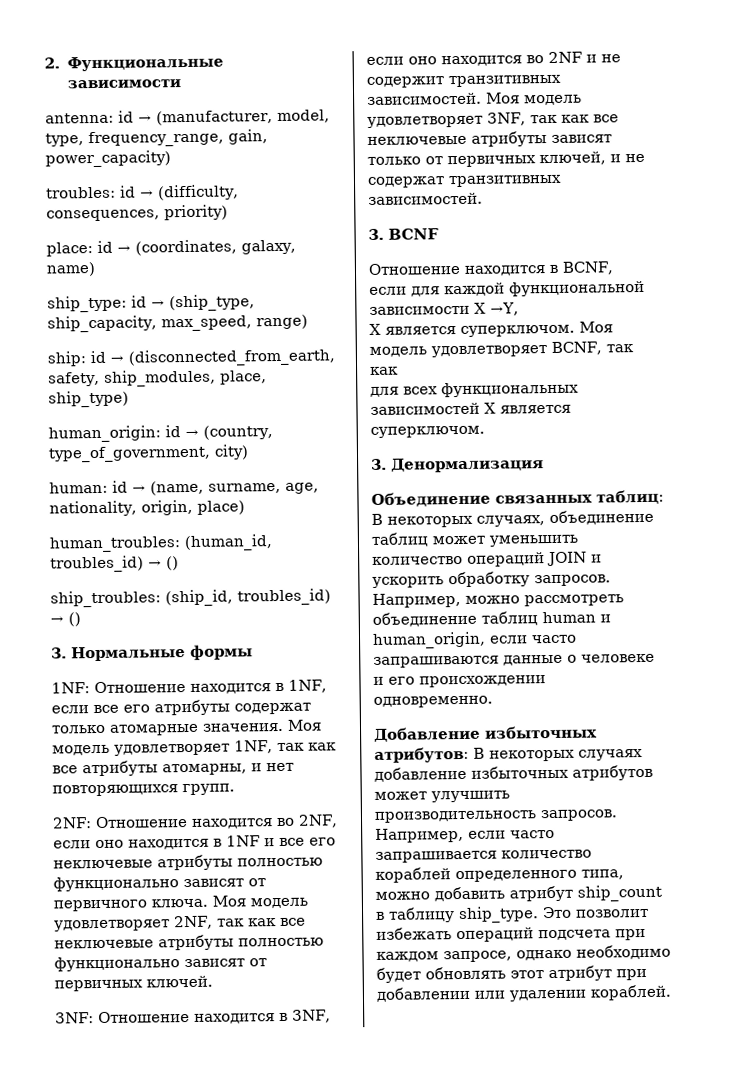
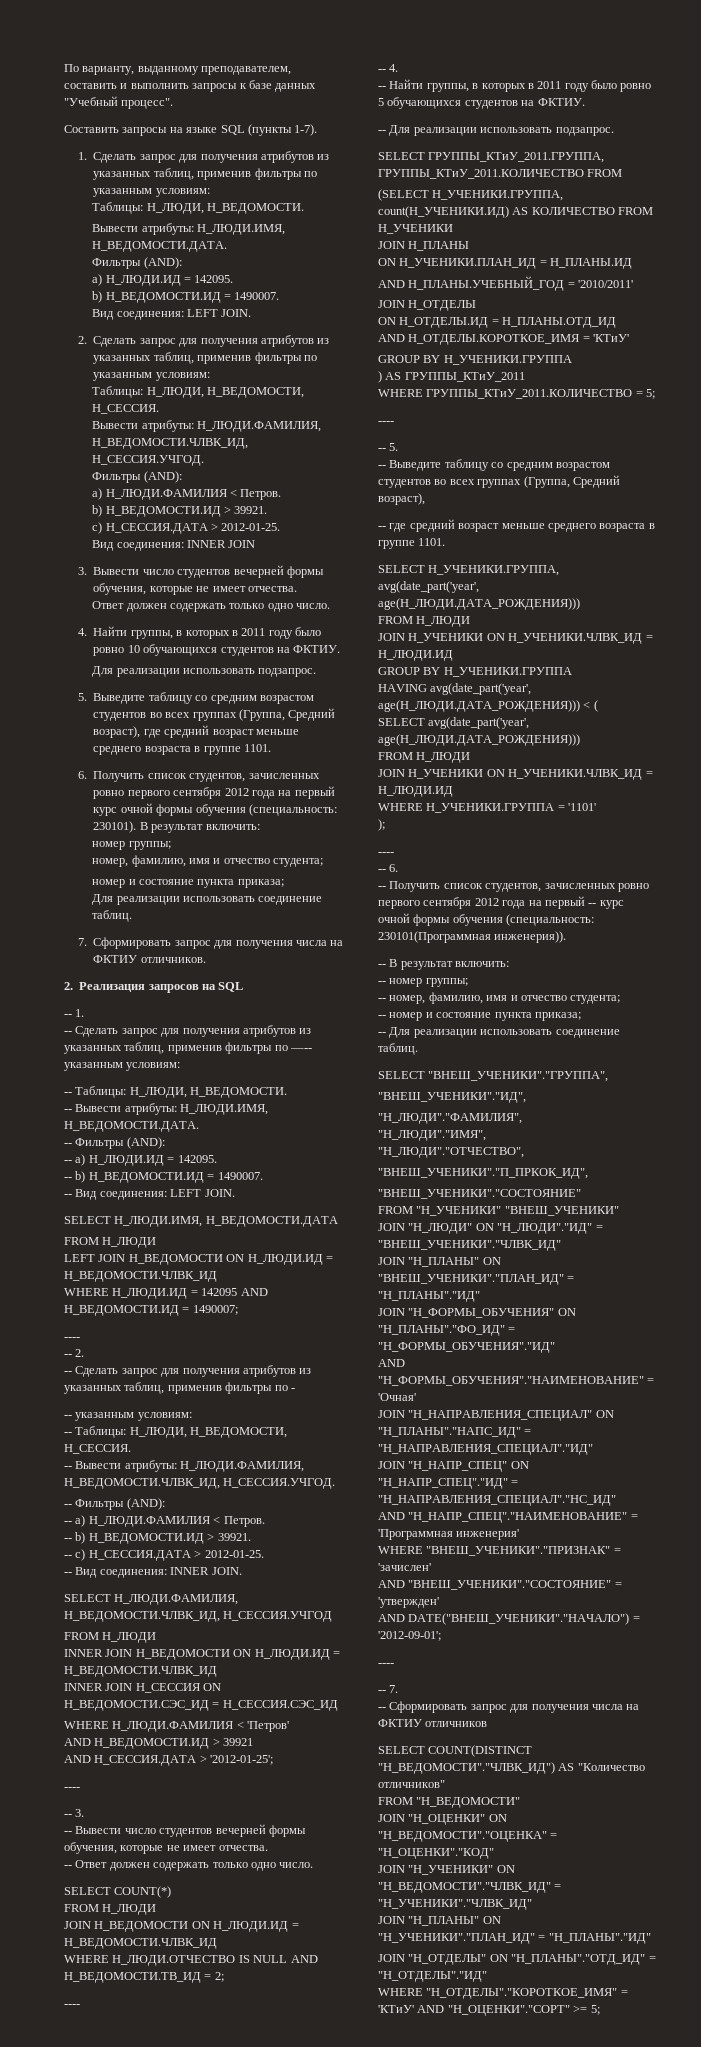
- 2. Функциональные зависимости
- antenna: id → (manufacturer, model, type, frequency_range, gain, power_capacity)
- troubles: id → (difficulty, consequences, priority)
- place: id → (coordinates, galaxy, name)
- ship_type: id → (ship_type, ship_capacity, max_speed, range)
- ship: id → (disconnected_from_earth, safety, ship_modules, place, ship_type)
- human_origin: id → (country, type_of_government, city)
- human: id → (name, surname, age, nationality, origin, place)
- human_troubles: (human_id, troubles_id) → ()
- ship_troubles: (ship_id, troubles_id) → ()
- 3. Нормальные формы
- 1NF: Отношение находится в 1NF, если все его атрибуты содержат только атомарные значения. Моя модель удовлетворяет 1NF, так как все атрибуты атомарны, и нет повторяющихся групп.
- 2NF: Отношение находится во 2NF, если оно находится в 1NF и все его неключевые атрибуты полностью функционально зависят от первичного ключа. Моя модель удовлетворяет 2NF, так как все неключевые атрибуты полностью функционально зависят от первичных ключей.
- 3NF: Отношение находится в 3NF, если оно находится во 2NF и не содержит транзитивных зависимостей. Моя модель удовлетворяет 3NF, так как все неключевые атрибуты зависят только от первичных ключей, и не содержат транзитивных зависимостей.
- 3. BCNF
- Отношение находится в BCNF,
- если для каждой функциональной зависимости X →Y,
- X является суперключом. Моя модель удовлетворяет BCNF, так как
- для всех функциональных зависимостей X является суперключом.
- 3. Денормализация
- Объединение связанных таблиц: В некоторых случаях, объединение таблиц может уменьшить количество операций JOIN и ускорить обработку запросов. Например, можно рассмотреть объединение таблиц human и human_origin, если часто запрашиваются данные о человеке и его происхождении одновременно.
- Добавление избыточных атрибутов: В некоторых случаях добавление избыточных атрибутов может улучшить производительность запросов. Например, если часто запрашивается количество кораблей определенного типа, можно добавить атрибут ship_count в таблицу ship_type. Это позволит избежать операций подсчета при каждом запросе, однако необходимо будет обновлять этот атрибут при добавлении или удалении кораблей.
+ По варианту, выданному преподавателем, составить и выполнить запросы к базе данных "Учебный процесс".
+ Составить запросы на языке SQL (пункты 1-7).
+ 1. Сделать запрос для получения атрибутов из указанных таблиц, применив фильтры по указанным условиям:
+ Таблицы: Н_ЛЮДИ, Н_ВЕДОМОСТИ.
+ Вывести атрибуты: Н_ЛЮДИ.ИМЯ, Н_ВЕДОМОСТИ.ДАТА.
+ Фильтры (AND):
+ a) Н_ЛЮДИ.ИД = 142095.
+ b) Н_ВЕДОМОСТИ.ИД = 1490007.
+ Вид соединения: LEFT JOIN.
+ 2. Сделать запрос для получения атрибутов из указанных таблиц, применив фильтры по указанным условиям:
+ Таблицы: Н_ЛЮДИ, Н_ВЕДОМОСТИ, Н_СЕССИЯ.
+ Вывести атрибуты: Н_ЛЮДИ.ФАМИЛИЯ, Н_ВЕДОМОСТИ.ЧЛВК_ИД, Н_СЕССИЯ.УЧГОД.
+ Фильтры (AND):
+ a) Н_ЛЮДИ.ФАМИЛИЯ < Петров.
+ b) Н_ВЕДОМОСТИ.ИД > 39921.
+ c) Н_СЕССИЯ.ДАТА > 2012-01-25.
+ Вид соединения: INNER JOIN
+ 3. Вывести число студентов вечерней формы обучения, которые не имеет отчества.
+ Ответ должен содержать только одно число.
+ 4. Найти группы, в которых в 2011 году было ровно 10 обучающихся студентов на ФКТИУ.
+ Для реализации использовать подзапрос.
+ 5. Выведите таблицу со средним возрастом студентов во всех группах (Группа, Средний возраст), где средний возраст меньше среднего возраста в группе 1101.
+ 6. Получить список студентов, зачисленных ровно первого сентября 2012 года на первый курс очной формы обучения (специальность: 230101). В результат включить:
+ номер группы;
+ номер, фамилию, имя и отчество студента;
+ номер и состояние пункта приказа;
+ Для реализации использовать соединение таблиц.
+ 7. Сформировать запрос для получения числа на ФКТИУ отличников.
+ 2. Реализация запросов на SQL
+ -- 1.
+ -- Сделать запрос для получения атрибутов из указанных таблиц, применив фильтры по —-- указанным условиям:
+ -- Таблицы: Н_ЛЮДИ, Н_ВЕДОМОСТИ.
+ -- Вывести атрибуты: Н_ЛЮДИ.ИМЯ, Н_ВЕДОМОСТИ.ДАТА.
+ -- Фильтры (AND):
+ -- a) Н_ЛЮДИ.ИД = 142095.
+ -- b) Н_ВЕДОМОСТИ.ИД = 1490007.
+ -- Вид соединения: LEFT JOIN.
+ SELECT Н_ЛЮДИ.ИМЯ, Н_ВЕДОМОСТИ.ДАТА
+ FROM Н_ЛЮДИ
+ LEFT JOIN Н_ВЕДОМОСТИ ON Н_ЛЮДИ.ИД = Н_ВЕДОМОСТИ.ЧЛВК_ИД
+ WHERE Н_ЛЮДИ.ИД = 142095 AND Н_ВЕДОМОСТИ.ИД = 1490007;
+ ----
+ -- 2.
+ -- Сделать запрос для получения атрибутов из указанных таблиц, применив фильтры по -
+ -- указанным условиям:
+ -- Таблицы: Н_ЛЮДИ, Н_ВЕДОМОСТИ, Н_СЕССИЯ.
+ -- Вывести атрибуты: Н_ЛЮДИ.ФАМИЛИЯ, Н_ВЕДОМОСТИ.ЧЛВК_ИД, Н_СЕССИЯ.УЧГОД.
+ -- Фильтры (AND):
+ -- a) Н_ЛЮДИ.ФАМИЛИЯ < Петров.
+ -- b) Н_ВЕДОМОСТИ.ИД > 39921.
+ -- c) Н_СЕССИЯ.ДАТА > 2012-01-25.
+ -- Вид соединения: INNER JOIN.
+ SELECT Н_ЛЮДИ.ФАМИЛИЯ, Н_ВЕДОМОСТИ.ЧЛВК_ИД, Н_СЕССИЯ.УЧГОД
+ FROM Н_ЛЮДИ
+ INNER JOIN Н_ВЕДОМОСТИ ON Н_ЛЮДИ.ИД = Н_ВЕДОМОСТИ.ЧЛВК_ИД
+ INNER JOIN Н_СЕССИЯ ON Н_ВЕДОМОСТИ.СЭС_ИД = Н_СЕССИЯ.СЭС_ИД
+ WHERE Н_ЛЮДИ.ФАМИЛИЯ < 'Петров'
+ AND Н_ВЕДОМОСТИ.ИД > 39921
+ AND Н_СЕССИЯ.ДАТА > '2012-01-25';
+ ----
+ -- 3.
+ -- Вывести число студентов вечерней формы обучения, которые не имеет отчества.
+ -- Ответ должен содержать только одно число.
+ SELECT COUNT(*)
+ FROM Н_ЛЮДИ
+ JOIN Н_ВЕДОМОСТИ ON Н_ЛЮДИ.ИД = Н_ВЕДОМОСТИ.ЧЛВК_ИД
+ WHERE Н_ЛЮДИ.ОТЧЕСТВО IS NULL AND Н_ВЕДОМОСТИ.ТВ_ИД = 2;
+ ----
+ -- 4.
+ -- Найти группы, в которых в 2011 году было ровно 5 обучающихся студентов на ФКТИУ.
+ -- Для реализации использовать подзапрос.
+ SELECT ГРУППЫ_КТиУ_2011.ГРУППА, ГРУППЫ_КТиУ_2011.КОЛИЧЕСТВО FROM
+ (SELECT Н_УЧЕНИКИ.ГРУППА, count(Н_УЧЕНИКИ.ИД) AS КОЛИЧЕСТВО FROM Н_УЧЕНИКИ
+ JOIN Н_ПЛАНЫ
+ ON Н_УЧЕНИКИ.ПЛАН_ИД = Н_ПЛАНЫ.ИД
+ AND Н_ПЛАНЫ.УЧЕБНЫЙ_ГОД = '2010/2011'
+ JOIN Н_ОТДЕЛЫ
+ ON Н_ОТДЕЛЫ.ИД = Н_ПЛАНЫ.ОТД_ИД
+ AND Н_ОТДЕЛЫ.КОРОТКОЕ_ИМЯ = 'КТиУ'
+ GROUP BY Н_УЧЕНИКИ.ГРУППА
+ ) AS ГРУППЫ_КТиУ_2011
+ WHERE ГРУППЫ_КТиУ_2011.КОЛИЧЕСТВО = 5;
+ ----
+ -- 5.
+ -- Выведите таблицу со средним возрастом студентов во всех группах (Группа, Средний возраст),
+ -- где средний возраст меньше среднего возраста в группе 1101.
+ SELECT Н_УЧЕНИКИ.ГРУППА, avg(date_part('year', age(Н_ЛЮДИ.ДАТА_РОЖДЕНИЯ)))
+ FROM Н_ЛЮДИ
+ JOIN Н_УЧЕНИКИ ON Н_УЧЕНИКИ.ЧЛВК_ИД = Н_ЛЮДИ.ИД
+ GROUP BY Н_УЧЕНИКИ.ГРУППА
+ HAVING avg(date_part('year', age(Н_ЛЮДИ.ДАТА_РОЖДЕНИЯ))) < (
+ SELECT avg(date_part('year', age(Н_ЛЮДИ.ДАТА_РОЖДЕНИЯ)))
+ FROM Н_ЛЮДИ
+ JOIN Н_УЧЕНИКИ ON Н_УЧЕНИКИ.ЧЛВК_ИД = Н_ЛЮДИ.ИД
+ WHERE Н_УЧЕНИКИ.ГРУППА = '1101'
+ );
+ ----
+ -- 6.
+ -- Получить список студентов, зачисленных ровно первого сентября 2012 года на первый -- курс очной формы обучения (специальность: 230101(Программная инженерия)).
+ -- В результат включить:
+ -- номер группы;
+ -- номер, фамилию, имя и отчество студента;
+ -- номер и состояние пункта приказа;
+ -- Для реализации использовать соединение таблиц.
+ SELECT "ВНЕШ_УЧЕНИКИ"."ГРУППА",
+ "ВНЕШ_УЧЕНИКИ"."ИД",
+ "Н_ЛЮДИ"."ФАМИЛИЯ",
+ "Н_ЛЮДИ"."ИМЯ",
+ "Н_ЛЮДИ"."ОТЧЕСТВО",
+ "ВНЕШ_УЧЕНИКИ"."П_ПРКОК_ИД",
+ "ВНЕШ_УЧЕНИКИ"."СОСТОЯНИЕ"
+ FROM "Н_УЧЕНИКИ" "ВНЕШ_УЧЕНИКИ"
+ JOIN "Н_ЛЮДИ" ON "Н_ЛЮДИ"."ИД" = "ВНЕШ_УЧЕНИКИ"."ЧЛВК_ИД"
+ JOIN "Н_ПЛАНЫ" ON "ВНЕШ_УЧЕНИКИ"."ПЛАН_ИД" = "Н_ПЛАНЫ"."ИД"
+ JOIN "Н_ФОРМЫ_ОБУЧЕНИЯ" ON "Н_ПЛАНЫ"."ФО_ИД" = "Н_ФОРМЫ_ОБУЧЕНИЯ"."ИД"
+ AND "Н_ФОРМЫ_ОБУЧЕНИЯ"."НАИМЕНОВАНИЕ" = 'Очная'
+ JOIN "Н_НАПРАВЛЕНИЯ_СПЕЦИАЛ" ON "Н_ПЛАНЫ"."НАПС_ИД" = "Н_НАПРАВЛЕНИЯ_СПЕЦИАЛ"."ИД"
+ JOIN "Н_НАПР_СПЕЦ" ON "Н_НАПР_СПЕЦ"."ИД" = "Н_НАПРАВЛЕНИЯ_СПЕЦИАЛ"."НС_ИД"
+ AND "Н_НАПР_СПЕЦ"."НАИМЕНОВАНИЕ" = 'Программная инженерия'
+ WHERE "ВНЕШ_УЧЕНИКИ"."ПРИЗНАК" = 'зачислен'
+ AND "ВНЕШ_УЧЕНИКИ"."СОСТОЯНИЕ" = 'утвержден'
+ AND DATE("ВНЕШ_УЧЕНИКИ"."НАЧАЛО") = '2012-09-01';
+ ----
+ -- 7.
+ -- Сформировать запрос для получения числа на ФКТИУ отличников
+ SELECT COUNT(DISTINCT "Н_ВЕДОМОСТИ"."ЧЛВК_ИД") AS "Количество отличников"
+ FROM "Н_ВЕДОМОСТИ"
+ JOIN "Н_ОЦЕНКИ" ON "Н_ВЕДОМОСТИ"."ОЦЕНКА" = "Н_ОЦЕНКИ"."КОД"
+ JOIN "Н_УЧЕНИКИ" ON "Н_ВЕДОМОСТИ"."ЧЛВК_ИД" = "Н_УЧЕНИКИ"."ЧЛВК_ИД"
+ JOIN "Н_ПЛАНЫ" ON "Н_УЧЕНИКИ"."ПЛАН_ИД" = "Н_ПЛАНЫ"."ИД"
+ JOIN "Н_ОТДЕЛЫ" ON "Н_ПЛАНЫ"."ОТД_ИД" = "Н_ОТДЕЛЫ"."ИД"
+ WHERE "Н_ОТДЕЛЫ"."КОРОТКОЕ_ИМЯ" = 'КТиУ' AND "Н_ОЦЕНКИ"."СОРТ" >= 5;

